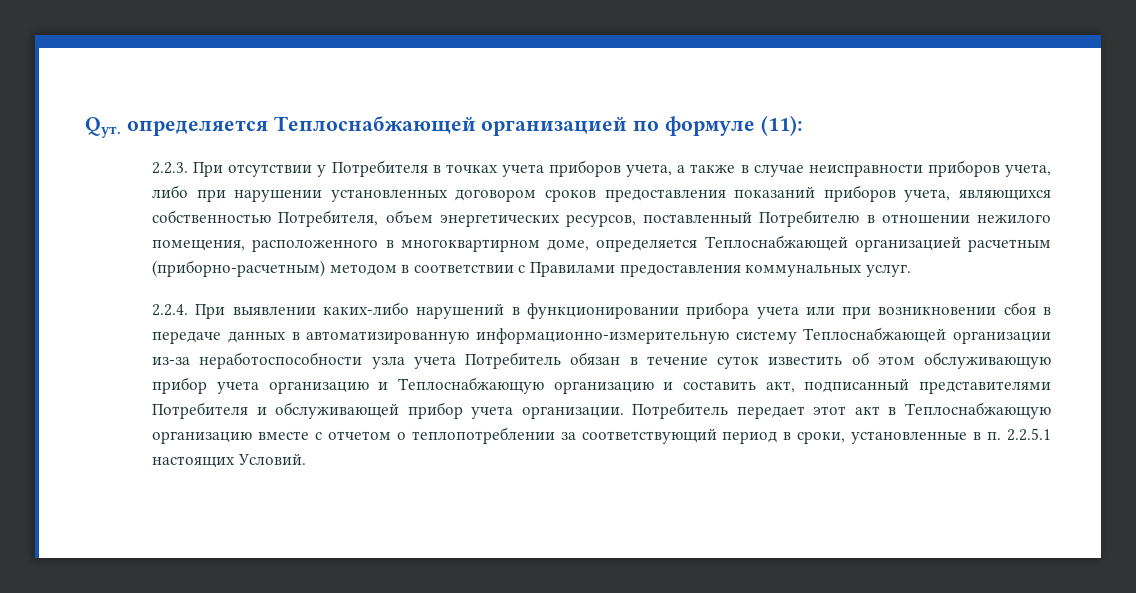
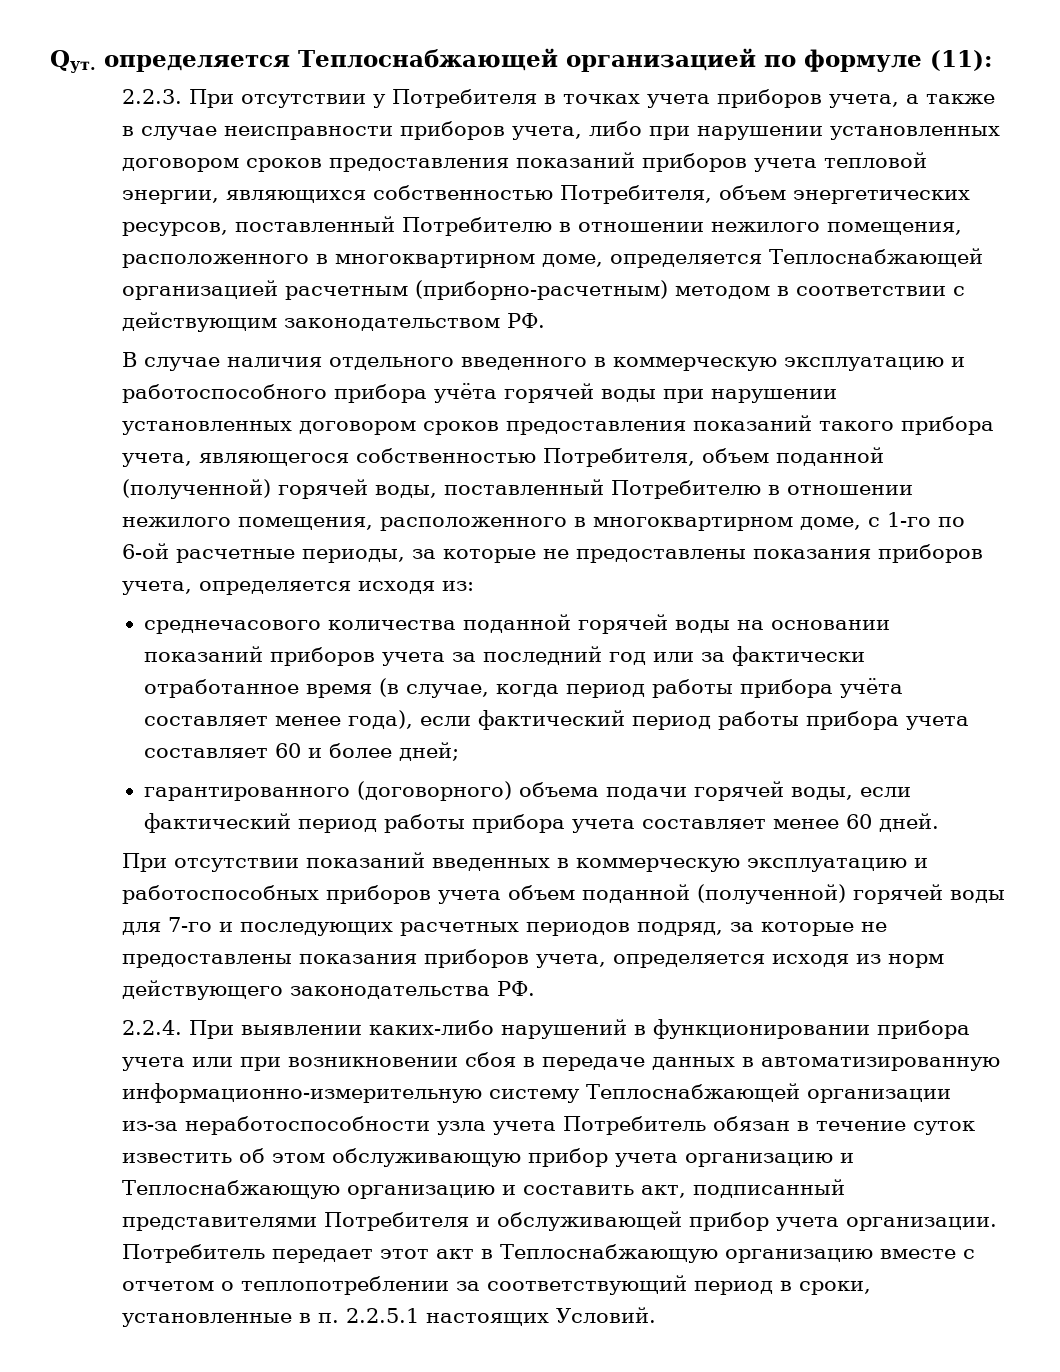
- 2.2.3. При отсутствии у Потребителя в точках учета приборов учета, а также в случае неисправности приборов учета, либо при нарушении установленных договором сроков предоставления показаний приборов учета, являющихся собственностью Потребителя, объем энергетических ресурсов, поставленный Потребителю в отношении нежилого помещения, расположенного в многоквартирном доме, определяется Теплоснабжающей организацией расчетным (приборно-расчетным) методом в соответствии с Правилами предоставления коммунальных услуг.
+ 2.2.3. При отсутствии у Потребителя в точках учета приборов учета, а также в случае неисправности приборов учета, либо при нарушении установленных договором сроков предоставления показаний приборов учета тепловой энергии, являющихся собственностью Потребителя, объем энергетических ресурсов, поставленный Потребителю в отношении нежилого помещения, расположенного в многоквартирном доме, определяется Теплоснабжающей организацией расчетным (приборно-расчетным) методом в соответствии с действующим законодательством РФ.
+ В случае наличия отдельного введенного в коммерческую эксплуатацию и работоспособного прибора учёта горячей воды при нарушении установленных договором сроков предоставления показаний такого прибора учета, являющегося собственностью Потребителя, объем поданной (полученной) горячей воды, поставленный Потребителю в отношении нежилого помещения, расположенного в многоквартирном доме, с 1-го по 6-ой расчетные периоды, за которые не предоставлены показания приборов учета, определяется исходя из:
+ среднечасового количества поданной горячей воды на основании показаний приборов учета за последний год или за фактически отработанное время (в случае, когда период работы прибора учёта составляет менее года), если фактический период работы прибора учета составляет 60 и более дней;
+ гарантированного (договорного) объема подачи горячей воды, если фактический период работы прибора учета составляет менее 60 дней.
+ При отсутствии показаний введенных в коммерческую эксплуатацию и работоспособных приборов учета объем поданной (полученной) горячей воды для 7-го и последующих расчетных периодов подряд, за которые не предоставлены показания приборов учета, определяется исходя из норм действующего законодательства РФ.

